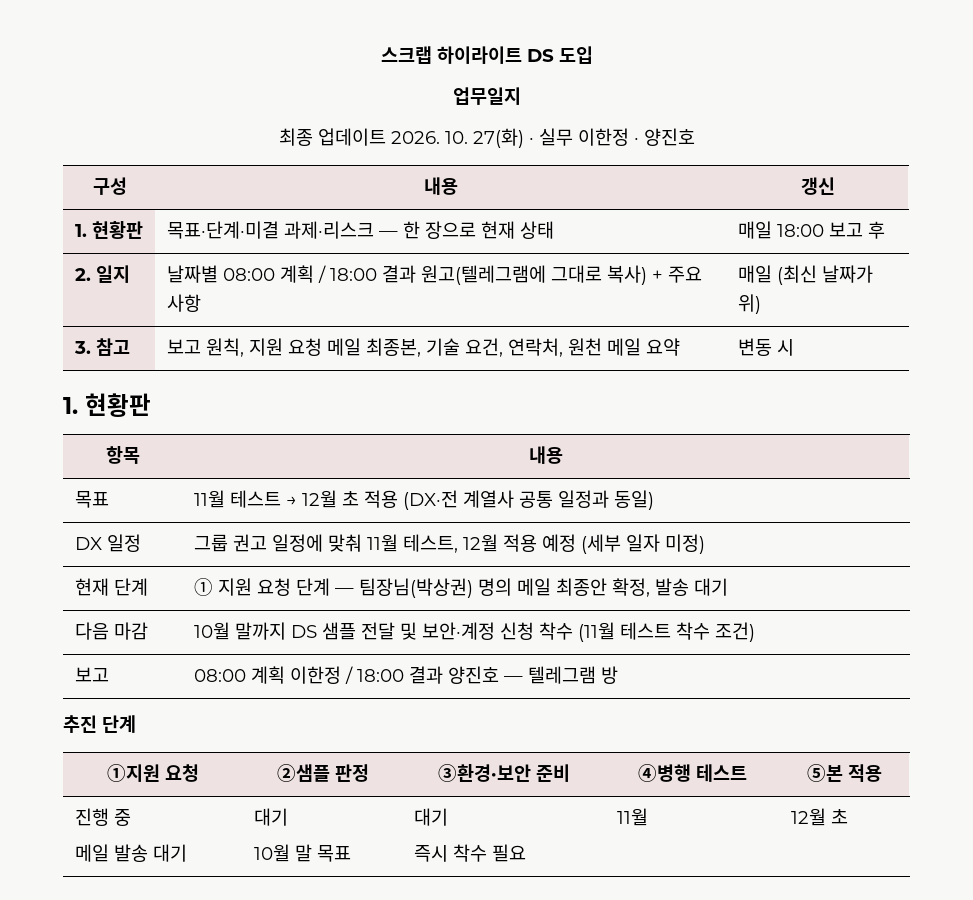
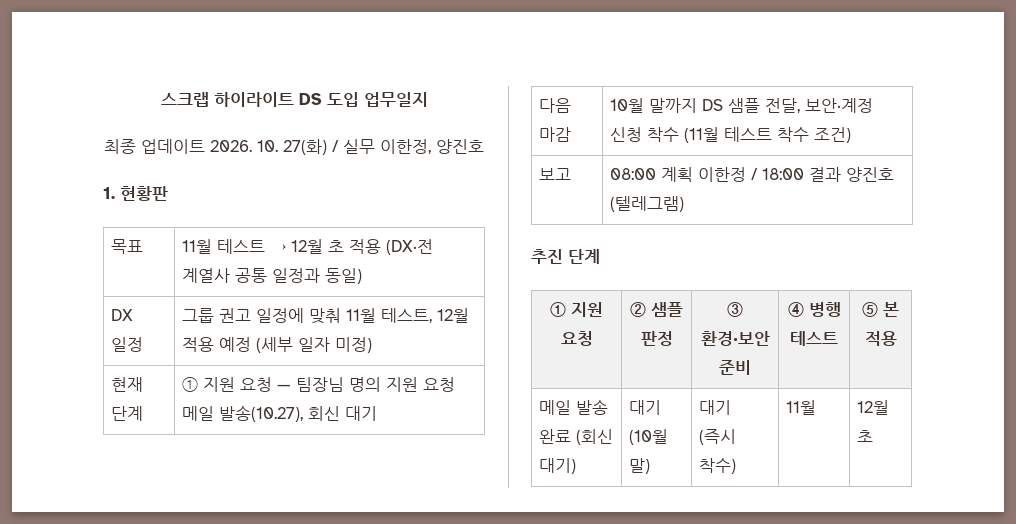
- 스크랩 하이라이트 DS 도입
- 업무일지
+ 스크랩 하이라이트 DS 도입 업무일지
- 10. 27(화) · 실무 이한정 · 양진호
- 구성 | 내용 | 갱신
- 1. 현황판 | 목표·단계·미결 과제·리스크 — 한 장으로 현재 상태 | 매일 18:00 보고 후
- 2. 일지 | 날짜별 08:00 계획 / 18:00 결과 원고(텔레그램에 그대로 복사) + 주요 사항 | 매일 (최신 날짜가 위)
- 3. 참고 | 보고 원칙, 지원 요청 메일 최종본, 기술 요건, 연락처, 원천 메일 요약 | 변동 시
+ 10. 27(화) / 실무 이한정, 양진호
  1. 현황판
- 항목 | 내용
- 현재 단계 | ① 지원 요청 단계 — 팀장님(박상권) 명의 메일 최종안 확정, 발송 대기
+ 현재 단계 | ① 지원 요청 — 팀장님 명의 지원 요청 메일 발송(10.27), 회신 대기
- 다음 마감 | 10월 말까지 DS 샘플 전달 및 보안·계정 신청 착수 (11월 테스트 착수 조건)
+ 다음 마감 | 10월 말까지 DS 샘플 전달, 보안·계정 신청 착수 (11월 테스트 착수 조건)
- 보고 | 08:00 계획 이한정 / 18:00 결과 양진호 — 텔레그램 방
+ 보고 | 08:00 계획 이한정 / 18:00 결과 양진호 (텔레그램)
- ①지원 요청 | ②샘플 판정 | ③환경·보안 준비 | ④병행 테스트 | ⑤본 적용
+ ① 지원 요청 | ② 샘플 판정 | ③ 환경·보안 준비 | ④ 병행 테스트 | ⑤ 본 적용
- 진행 중
- 메일 발송 대기 | 대기
- 10월 말 목표 | 대기
- 즉시 착수 필요 | 11월 | 12월 초
+ 메일 발송 완료 (회신 대기) | 대기 (10월 말) | 대기 (즉시 착수) | 11월 | 12월 초

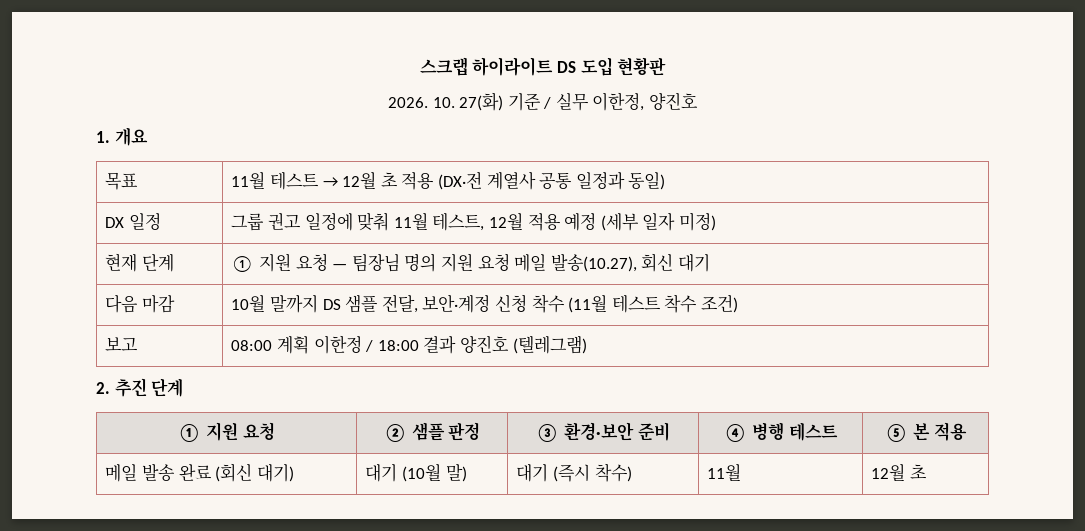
- 스크랩 하이라이트 DS 도입 업무일지
- 최종 업데이트 2026.
+ 스크랩 하이라이트 DS 도입 현황판
+ 2026.
- 10. 27(화) / 실무 이한정, 양진호
+ 10. 27(화) 기준 / 실무 이한정, 양진호
- 1. 현황판
+ 1. 개요
- 추진 단계
+ 2. 추진 단계

